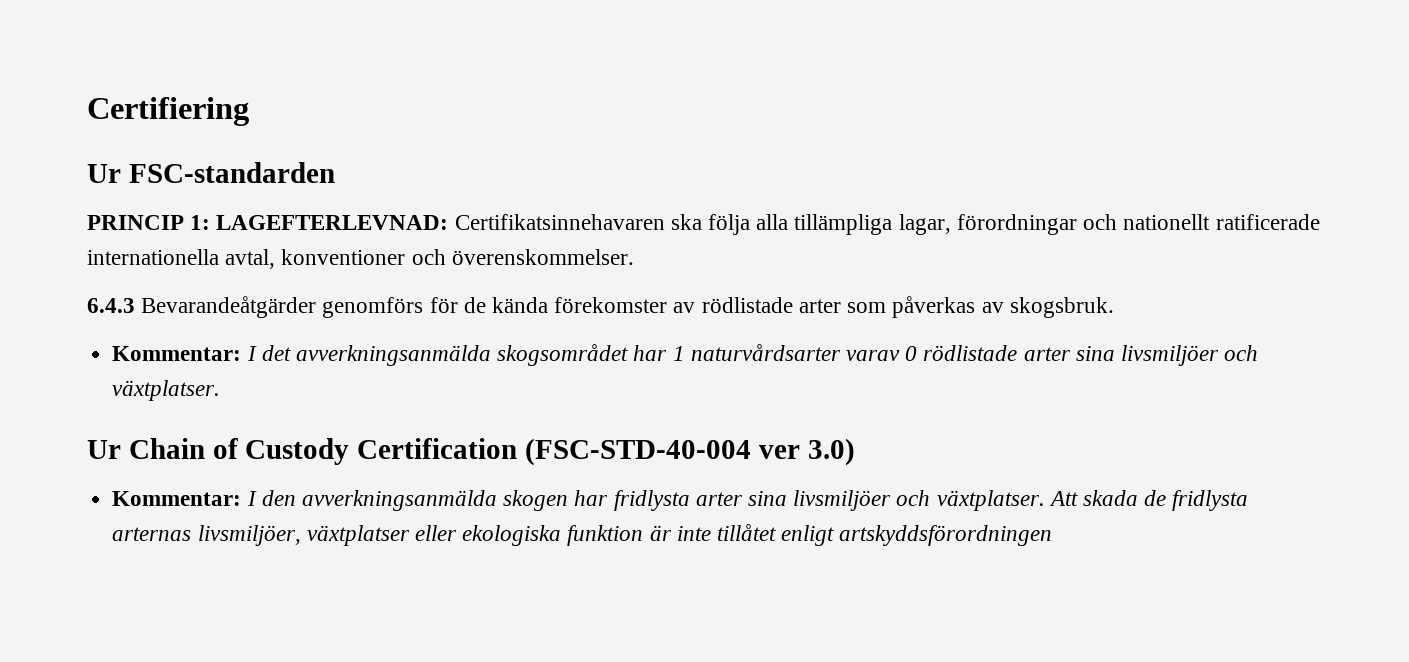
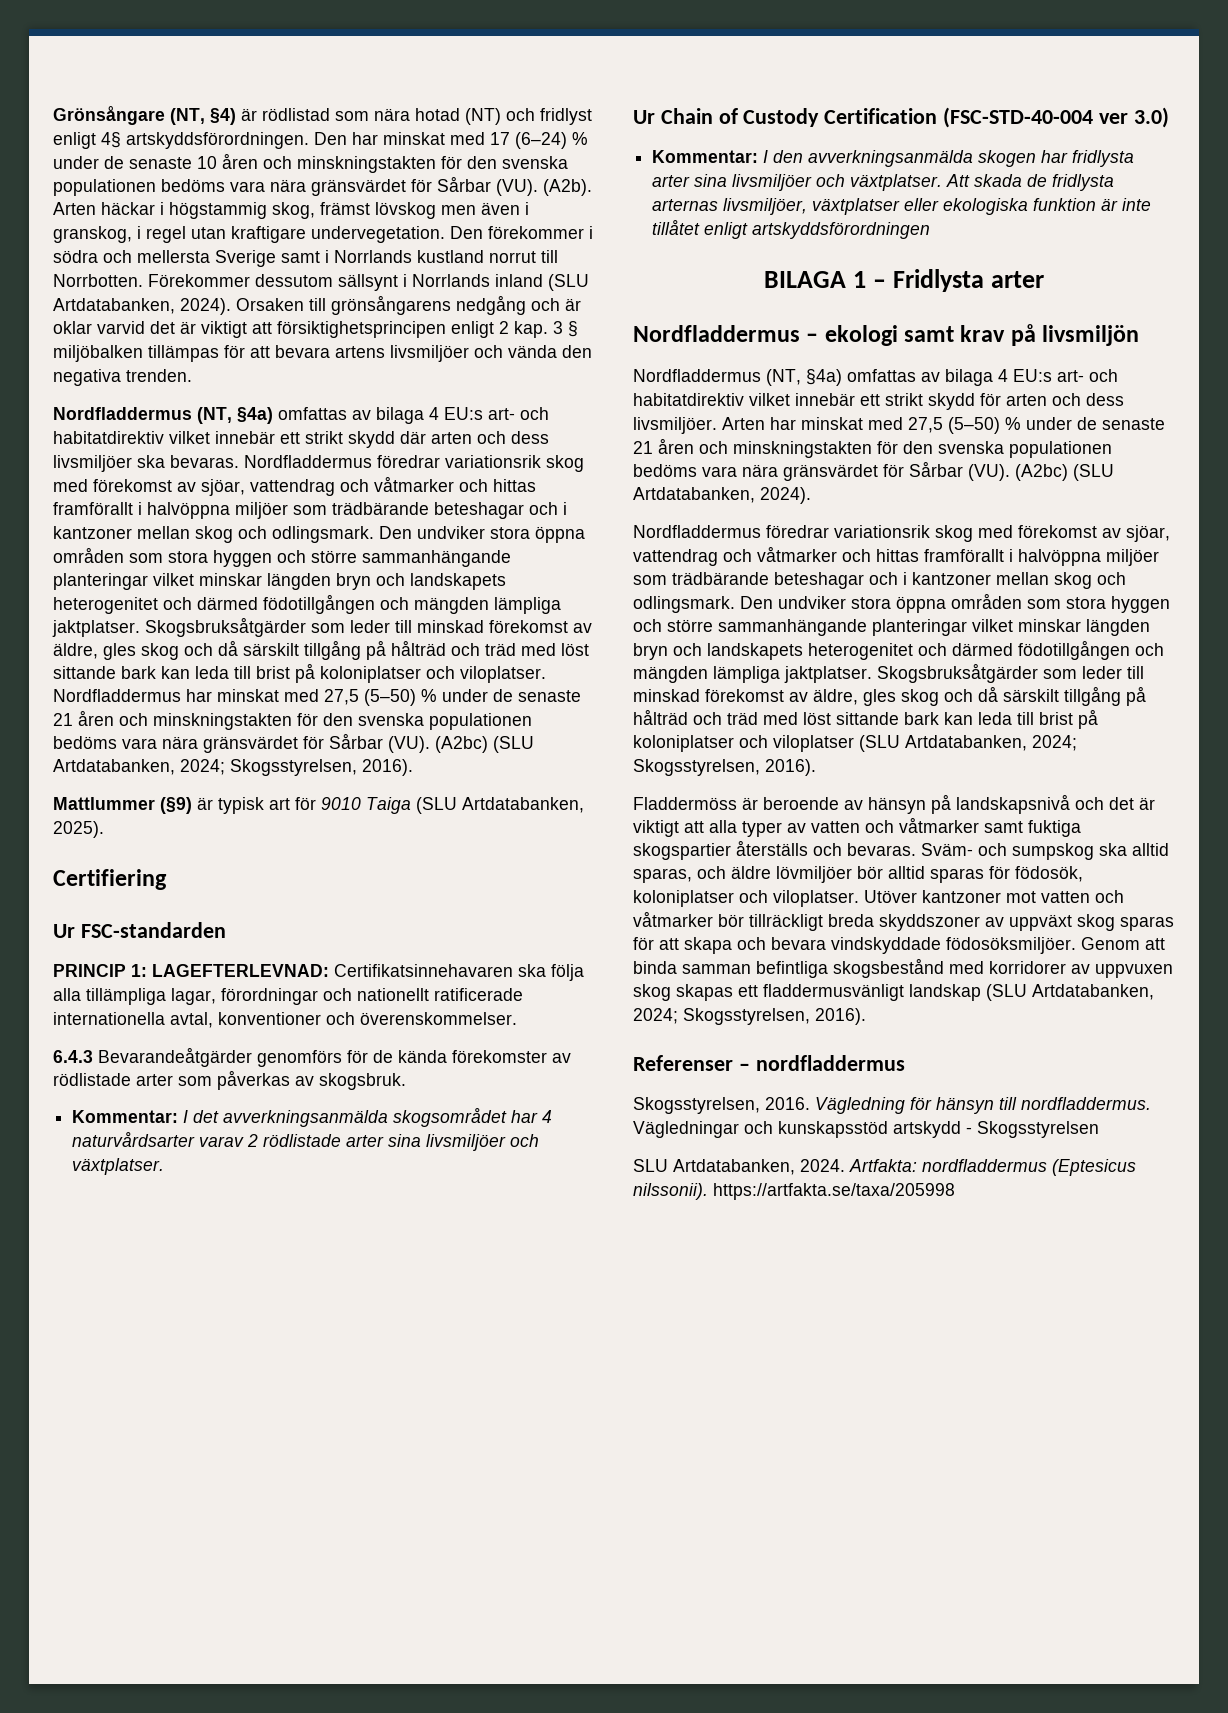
+ Grönsångare (NT, §4) är rödlistad som nära hotad (NT) och fridlyst enligt 4§ artskyddsförordningen. Den har minskat med 17 (6–24) % under de senaste 10 åren och minskningstakten för den svenska populationen bedöms vara nära gränsvärdet för Sårbar (VU). (A2b). Arten häckar i högstammig skog, främst lövskog men även i granskog, i regel utan kraftigare undervegetation. Den förekommer i södra och mellersta Sverige samt i Norrlands kustland norrut till Norrbotten. Förekommer dessutom sällsynt i Norrlands inland (SLU Artdatabanken, 2024). Orsaken till grönsångarens nedgång och är oklar varvid det är viktigt att försiktighetsprincipen enligt 2 kap. 3 § miljöbalken tillämpas för att bevara artens livsmiljöer och vända den negativa trenden.
+ Nordfladdermus (NT, §4a) omfattas av bilaga 4 EU:s art- och habitatdirektiv vilket innebär ett strikt skydd där arten och dess livsmiljöer ska bevaras. Nordfladdermus föredrar variationsrik skog med förekomst av sjöar, vattendrag och våtmarker och hittas framförallt i halvöppna miljöer som trädbärande beteshagar och i kantzoner mellan skog och odlingsmark. Den undviker stora öppna områden som stora hyggen och större sammanhängande planteringar vilket minskar längden bryn och landskapets heterogenitet och därmed födotillgången och mängden lämpliga jaktplatser. Skogsbruksåtgärder som leder till minskad förekomst av äldre, gles skog och då särskilt tillgång på hålträd och träd med löst sittande bark kan leda till brist på koloniplatser och viloplatser. Nordfladdermus har minskat med 27,5 (5–50) % under de senaste 21 åren och minskningstakten för den svenska populationen bedöms vara nära gränsvärdet för Sårbar (VU). (A2bc) (SLU Artdatabanken, 2024; Skogsstyrelsen, 2016).
+ Mattlummer (§9) är typisk art för 9010 Taiga (SLU Artdatabanken, 2025).
- Kommentar: I det avverkningsanmälda skogsområdet har 1 naturvårdsarter varav 0 rödlistade arter sina livsmiljöer och växtplatser.
+ Kommentar: I det avverkningsanmälda skogsområdet har 4 naturvårdsarter varav 2 rödlistade arter sina livsmiljöer och växtplatser.
+ BILAGA 1 – Fridlysta arter
+ Nordfladdermus – ekologi samt krav på livsmiljön
+ Nordfladdermus (NT, §4a) omfattas av bilaga 4 EU:s art- och habitatdirektiv vilket innebär ett strikt skydd för arten och dess livsmiljöer. Arten har minskat med 27,5 (5–50) % under de senaste 21 åren och minskningstakten för den svenska populationen bedöms vara nära gränsvärdet för Sårbar (VU). (A2bc) (SLU Artdatabanken, 2024).
+ Nordfladdermus föredrar variationsrik skog med förekomst av sjöar, vattendrag och våtmarker och hittas framförallt i halvöppna miljöer som trädbärande beteshagar och i kantzoner mellan skog och odlingsmark. Den undviker stora öppna områden som stora hyggen och större sammanhängande planteringar vilket minskar längden bryn och landskapets heterogenitet och därmed födotillgången och mängden lämpliga jaktplatser. Skogsbruksåtgärder som leder till minskad förekomst av äldre, gles skog och då särskilt tillgång på hålträd och träd med löst sittande bark kan leda till brist på koloniplatser och viloplatser (SLU Artdatabanken, 2024; Skogsstyrelsen, 2016).
+ Fladdermöss är beroende av hänsyn på landskapsnivå och det är viktigt att alla typer av vatten och våtmarker samt fuktiga skogspartier återställs och bevaras. Sväm- och sumpskog ska alltid sparas, och äldre lövmiljöer bör alltid sparas för födosök, koloniplatser och viloplatser. Utöver kantzoner mot vatten och våtmarker bör tillräckligt breda skyddszoner av uppväxt skog sparas för att skapa och bevara vindskyddade födosöksmiljöer. Genom att binda samman befintliga skogsbestånd med korridorer av uppvuxen skog skapas ett fladdermusvänligt landskap (SLU Artdatabanken, 2024; Skogsstyrelsen, 2016).
+ Referenser – nordfladdermus
+ Skogsstyrelsen, 2016. Vägledning för hänsyn till nordfladdermus. Vägledningar och kunskapsstöd artskydd - Skogsstyrelsen
+ SLU Artdatabanken, 2024. Artfakta: nordfladdermus (Eptesicus nilssonii). https://artfakta.se/taxa/205998

